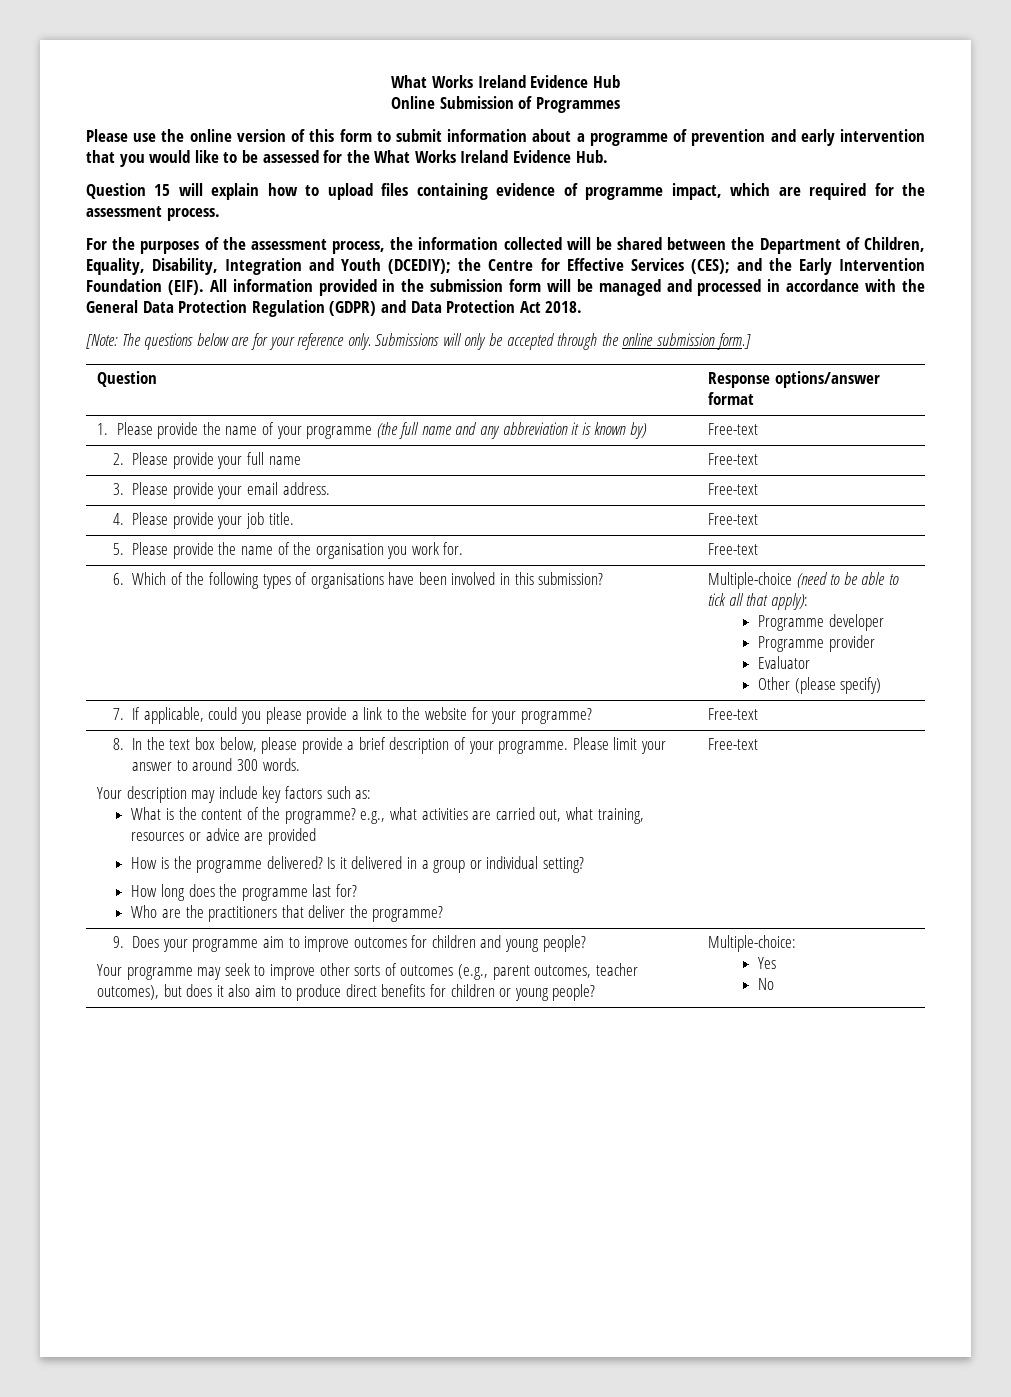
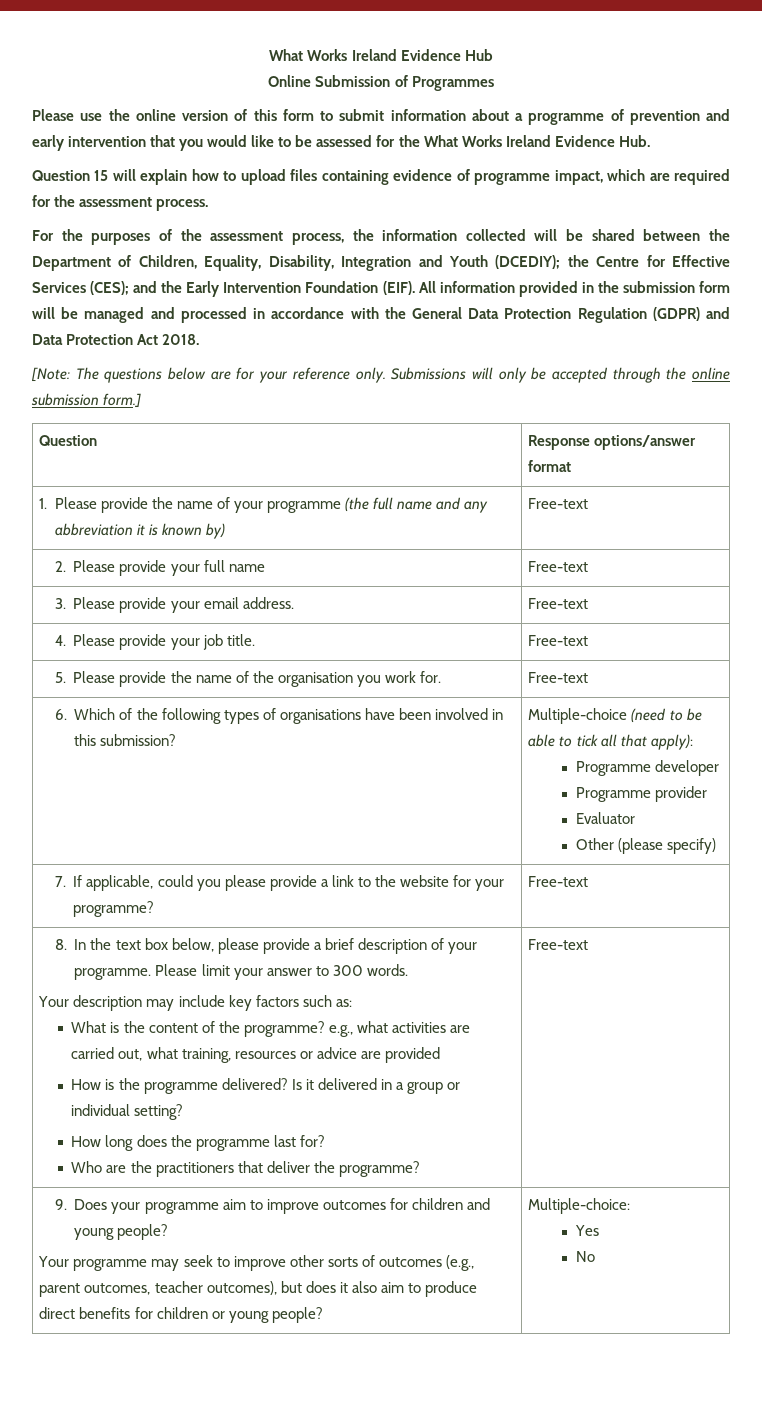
- Please limit your answer to around 300 words.
+ Please limit your answer to 300 words.

